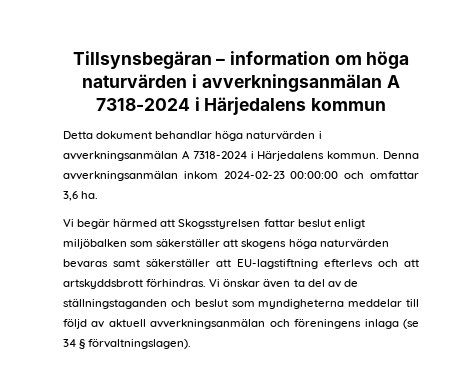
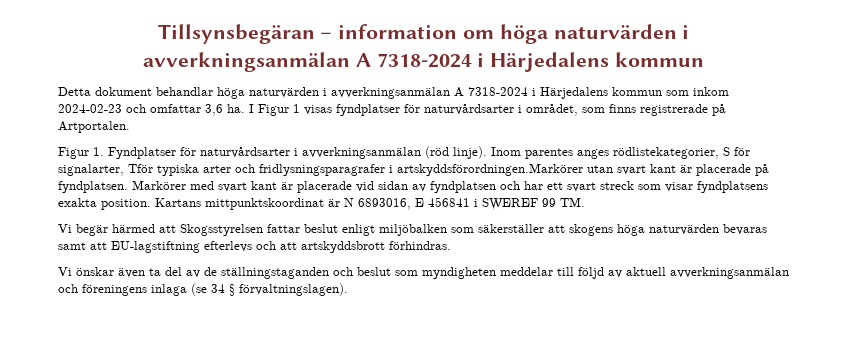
- Detta dokument behandlar höga naturvärden i avverkningsanmälan A 7318-2024 i Härjedalens kommun. Denna avverkningsanmälan inkom 2024-02-23 00:00:00 och omfattar 3,6 ha.
+ Detta dokument behandlar höga naturvärden i avverkningsanmälan A 7318-2024 i Härjedalens kommun som inkom 2024-02-23 och omfattar 3,6 ha. I Figur 1 visas fyndplatser för naturvårdsarter i området, som finns registrerade på Artportalen.
+ Figur 1. Fyndplatser för naturvårdsarter i avverkningsanmälan (röd linje). Inom parentes anges rödlistekategorier, S för signalarter, Tför typiska arter och fridlysningsparagrafer i artskyddsförordningen.Markörer utan svart kant är placerade på fyndplatsen. Markörer med svart kant är placerade vid sidan av fyndplatsen och har ett svart streck som visar fyndplatsens exakta position. Kartans mittpunktskoordinat är N 6893016, E 456841 i SWEREF 99 TM.
- Vi begär härmed att Skogsstyrelsen fattar beslut enligt miljöbalken som säkerställer att skogens höga naturvärden bevaras samt säkerställer att EU-lagstiftning efterlevs och att artskyddsbrott förhindras. Vi önskar även ta del av de ställningstaganden och beslut som myndigheterna meddelar till följd av aktuell avverkningsanmälan och föreningens inlaga (se 34 § förvaltningslagen).
+ Vi begär härmed att Skogsstyrelsen fattar beslut enligt miljöbalken som säkerställer att skogens höga naturvärden bevaras samt att EU-lagstiftning efterlevs och att artskyddsbrott förhindras.
+ Vi önskar även ta del av de ställningstaganden och beslut som myndigheten meddelar till följd av aktuell avverkningsanmälan och föreningens inlaga (se 34 § förvaltningslagen).

